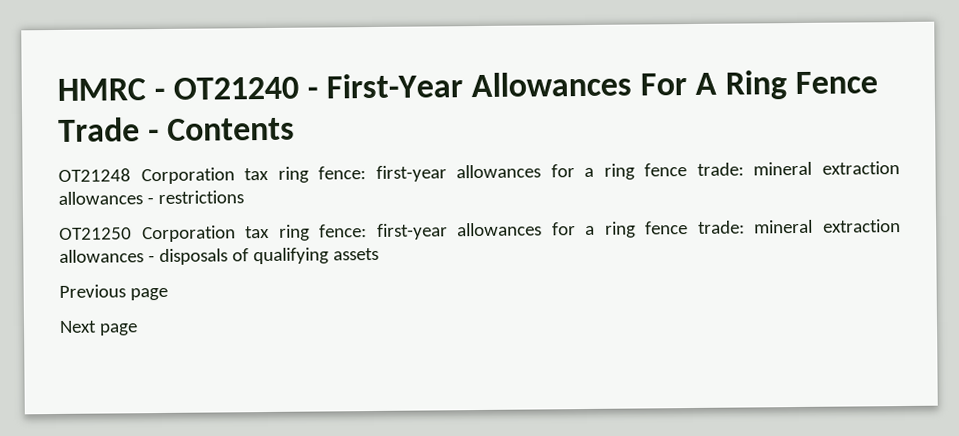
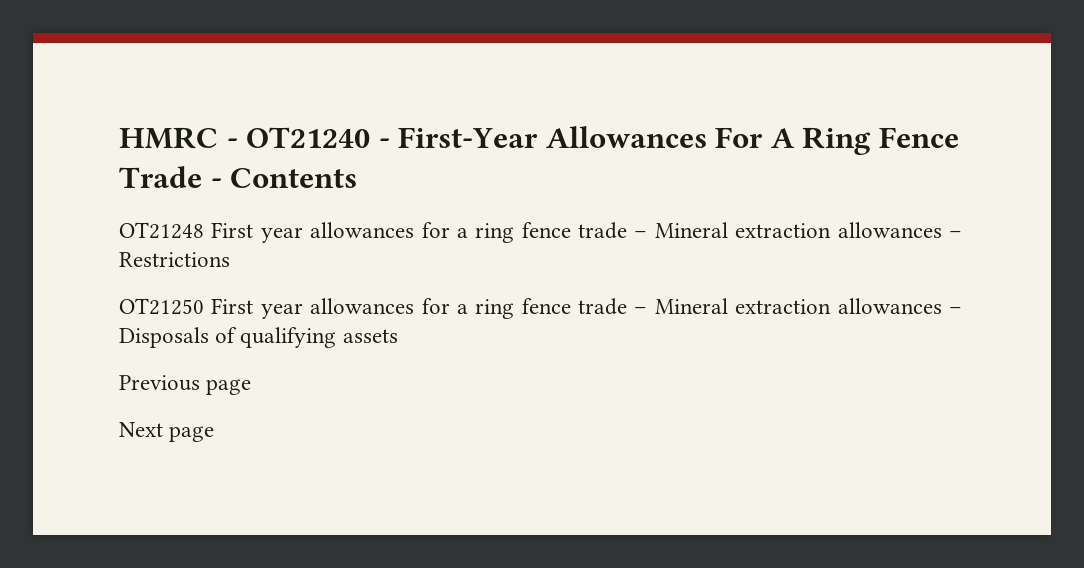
- OT21248 Corporation tax ring fence: first-year allowances for a ring fence trade: mineral extraction allowances - restrictions
+ OT21248 First year allowances for a ring fence trade – Mineral extraction allowances – Restrictions
- OT21250 Corporation tax ring fence: first-year allowances for a ring fence trade: mineral extraction allowances - disposals of qualifying assets
+ OT21250 First year allowances for a ring fence trade – Mineral extraction allowances – Disposals of qualifying assets

